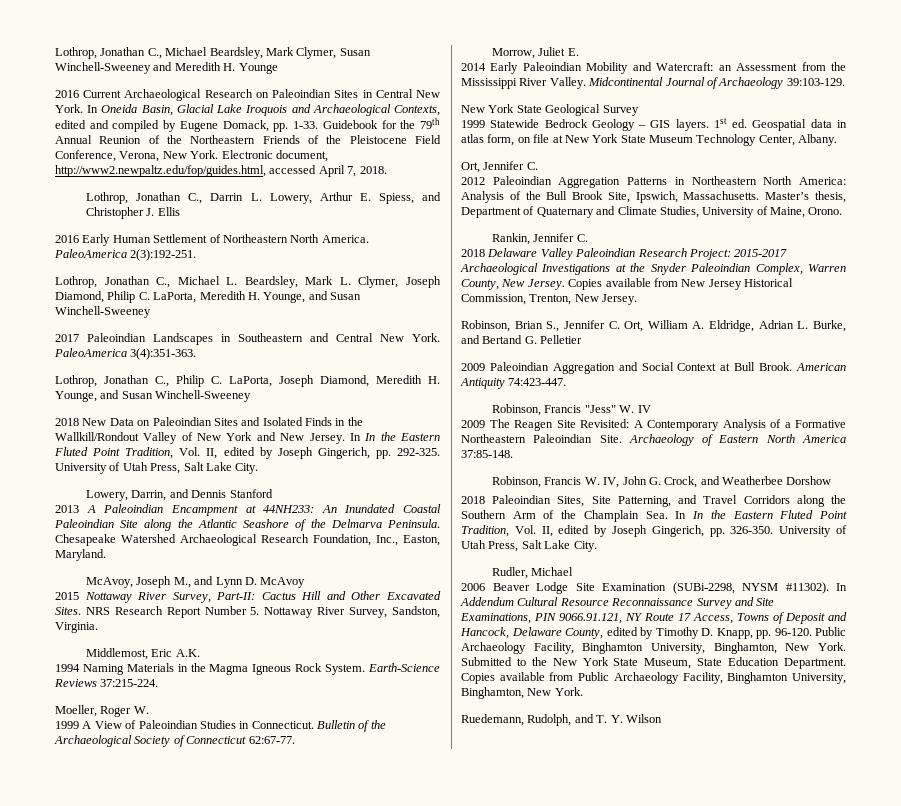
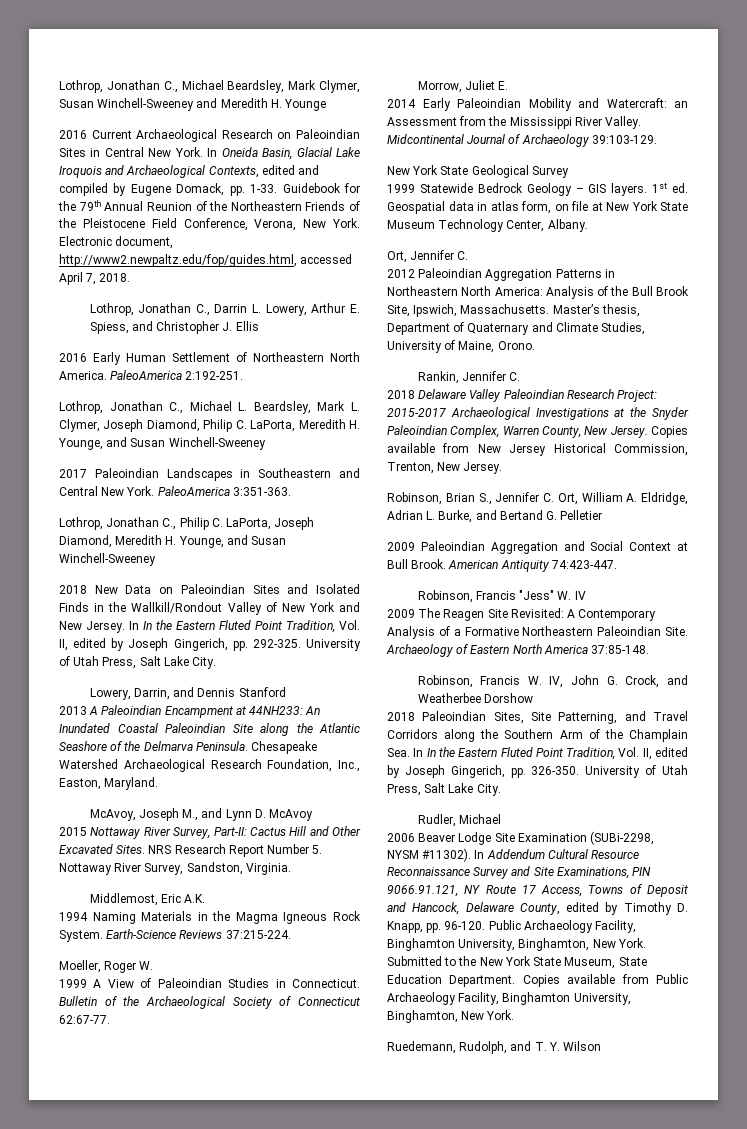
- PaleoAmerica 2(3):192-251.
+ PaleoAmerica 2:192-251.
- PaleoAmerica 3(4):351-363.
+ PaleoAmerica 3:351-363.

